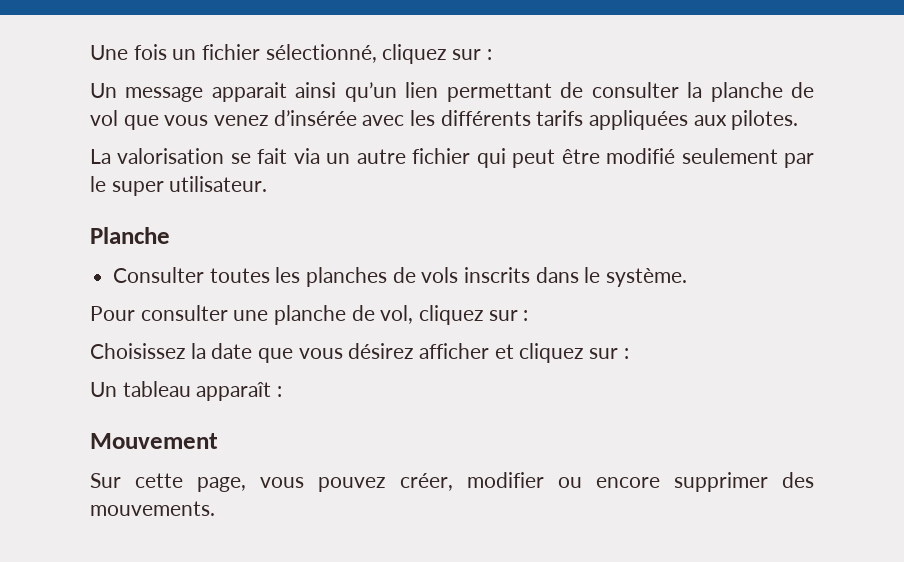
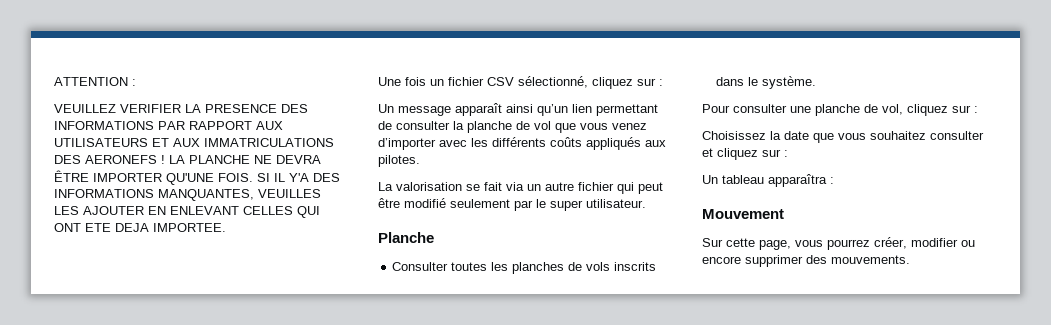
+ ATTENTION :
+ VEUILLEZ VERIFIER LA PRESENCE DES INFORMATIONS PAR RAPPORT AUX UTILISATEURS ET AUX IMMATRICULATIONS DES AERONEFS ! LA PLANCHE NE DEVRA ÊTRE IMPORTER QU'UNE FOIS. SI IL Y'A DES INFORMATIONS MANQUANTES, VEUILLES LES AJOUTER EN ENLEVANT CELLES QUI ONT ETE DEJA IMPORTEE.
- Une fois un fichier sélectionné, cliquez sur :
+ Une fois un fichier CSV sélectionné, cliquez sur :
- Un message apparait ainsi qu’un lien permettant de consulter la planche de vol que vous venez d’insérée avec les différents tarifs appliquées aux pilotes.
+ Un message apparaît ainsi qu’un lien permettant de consulter la planche de vol que vous venez d’importer avec les différents coûts appliqués aux pilotes.
- Choisissez la date que vous désirez afficher et cliquez sur :
+ Choisissez la date que vous souhaitez consulter et cliquez sur :
- Un tableau apparaît :
+ Un tableau apparaîtra :
- Sur cette page, vous pouvez créer, modifier ou encore supprimer des mouvements.
+ Sur cette page, vous pourrez créer, modifier ou encore supprimer des mouvements.

